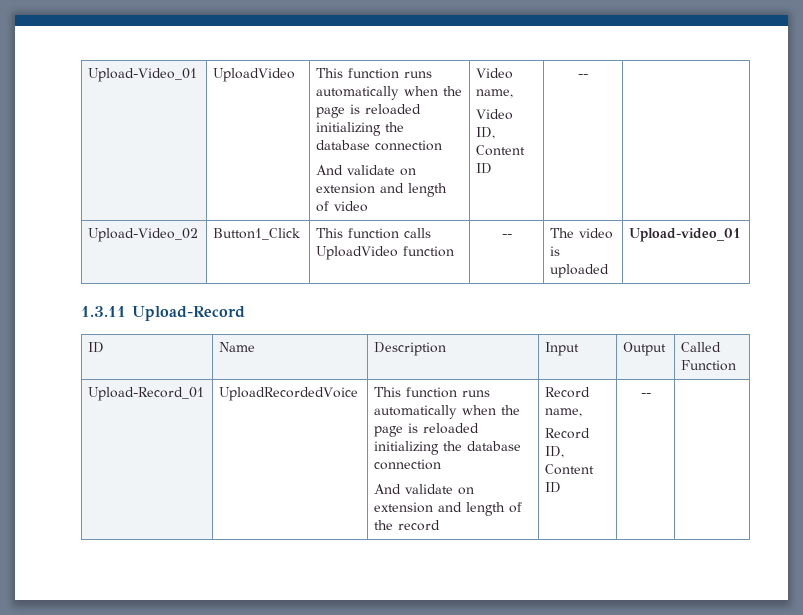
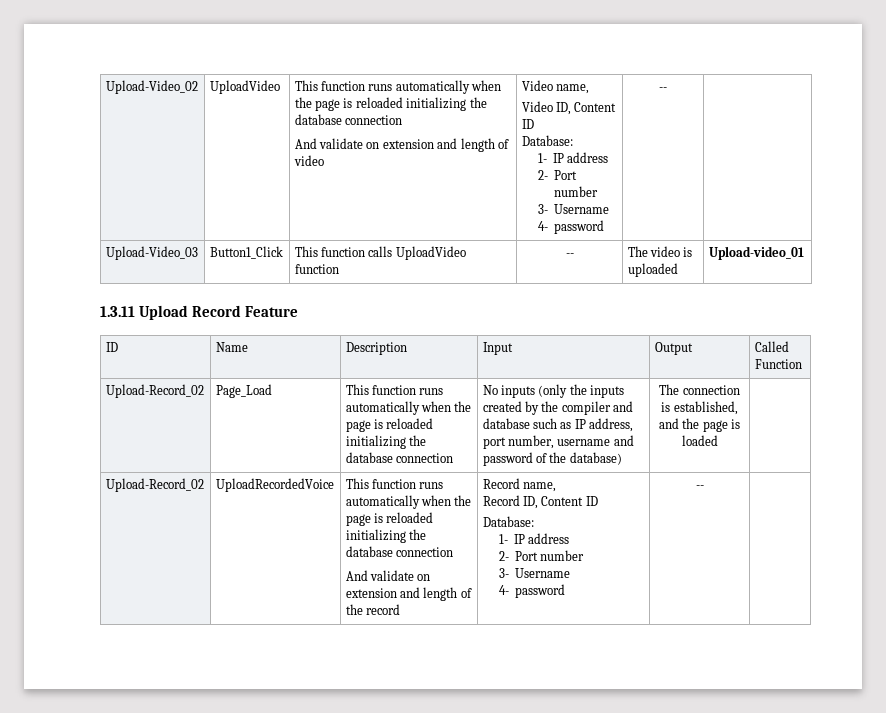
- Upload-Video_01
+ Upload-Video_02
  Video ID, Content ID
+ Database:
+ 1- IP address
+ 2- Port number
+ 3- Username
+ 4- password
- Upload-Video_02 | Button1_Click | This function calls UploadVideo function | -- | The video is uploaded | Upload-video_01
+ Upload-Video_03 | Button1_Click | This function calls UploadVideo function | -- | The video is uploaded | Upload-video_01
- 1.3.11 Upload-Record
+ 1.3.11 Upload Record Feature
- Upload-Record_01
+ Upload-Record_02 | Page_Load | This function runs automatically when the page is reloaded initializing the database connection | No inputs (only the inputs created by the compiler and database such as IP address, port number, username and password of the database) | The connection is established, and the page is loaded |
+ Upload-Record_02
  Record ID, Content ID
+ Database:
+ 1- IP address
+ 2- Port number
+ 3- Username
+ 4- password

